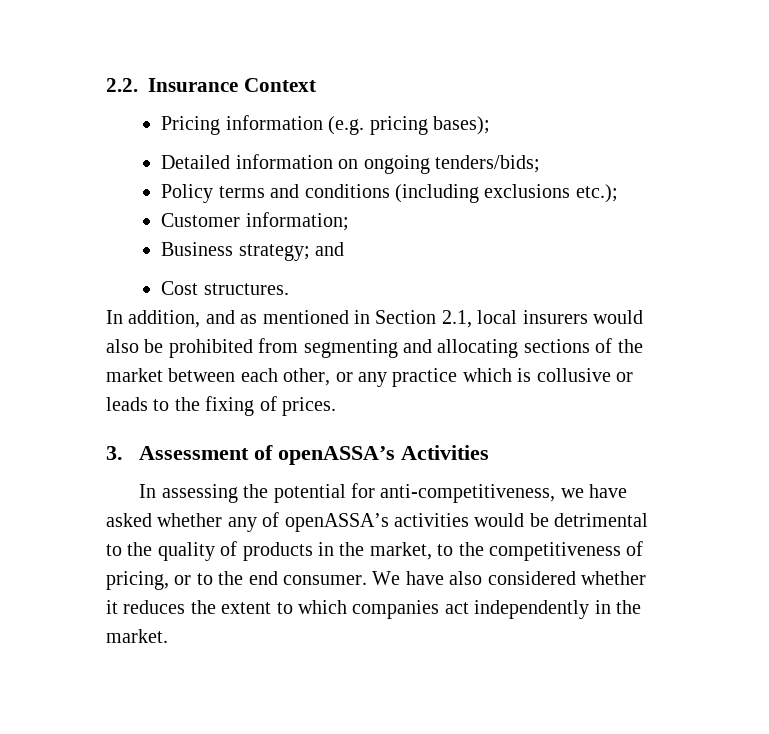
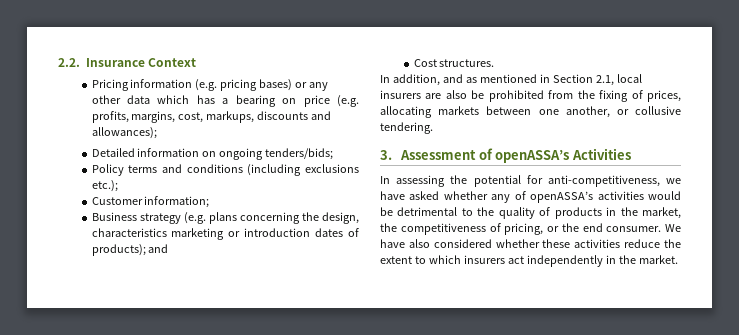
- Pricing information (e.g. pricing bases);
+ Pricing information (e.g. pricing bases) or any other data which has a bearing on price (e.g. profits, margins, cost, markups, discounts and allowances);
- Business strategy; and
+ Business strategy (e.g. plans concerning the design, characteristics marketing or introduction dates of products); and
- In addition, and as mentioned in Section 2.1, local insurers would also be prohibited from segmenting and allocating sections of the market between each other, or any practice which is collusive or leads to the fixing of prices.
+ In addition, and as mentioned in Section 2.1, local insurers are also be prohibited from the fixing of prices, allocating markets between one another, or collusive tendering.
- In assessing the potential for anti-competitiveness, we have asked whether any of openASSA’s activities would be detrimental to the quality of products in the market, to the competitiveness of pricing, or to the end consumer.
+ In assessing the potential for anti-competitiveness, we have asked whether any of openASSA’s activities would be detrimental to the quality of products in the market, the competitiveness of pricing, or the end consumer.
- We have also considered whether it reduces the extent to which companies act independently in the market.
+ We have also considered whether these activities reduce the extent to which insurers act independently in the market.

